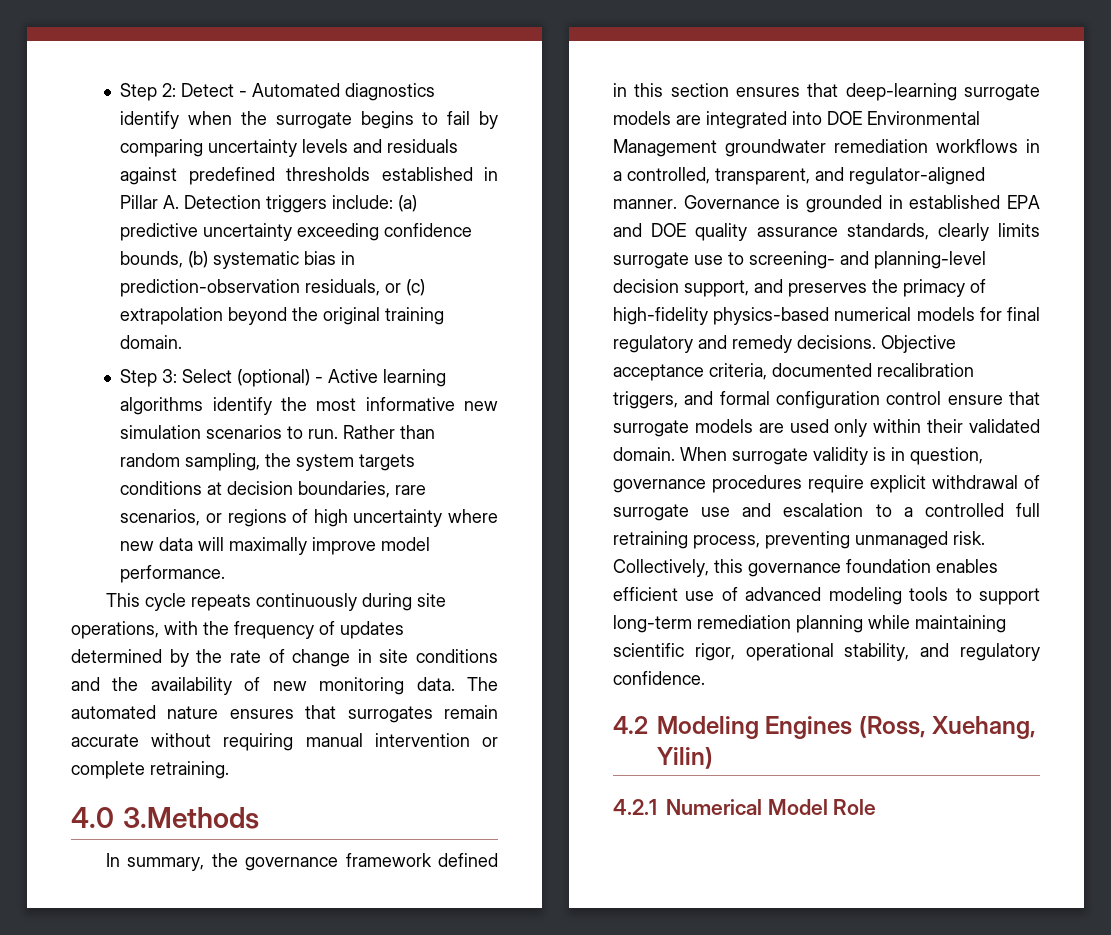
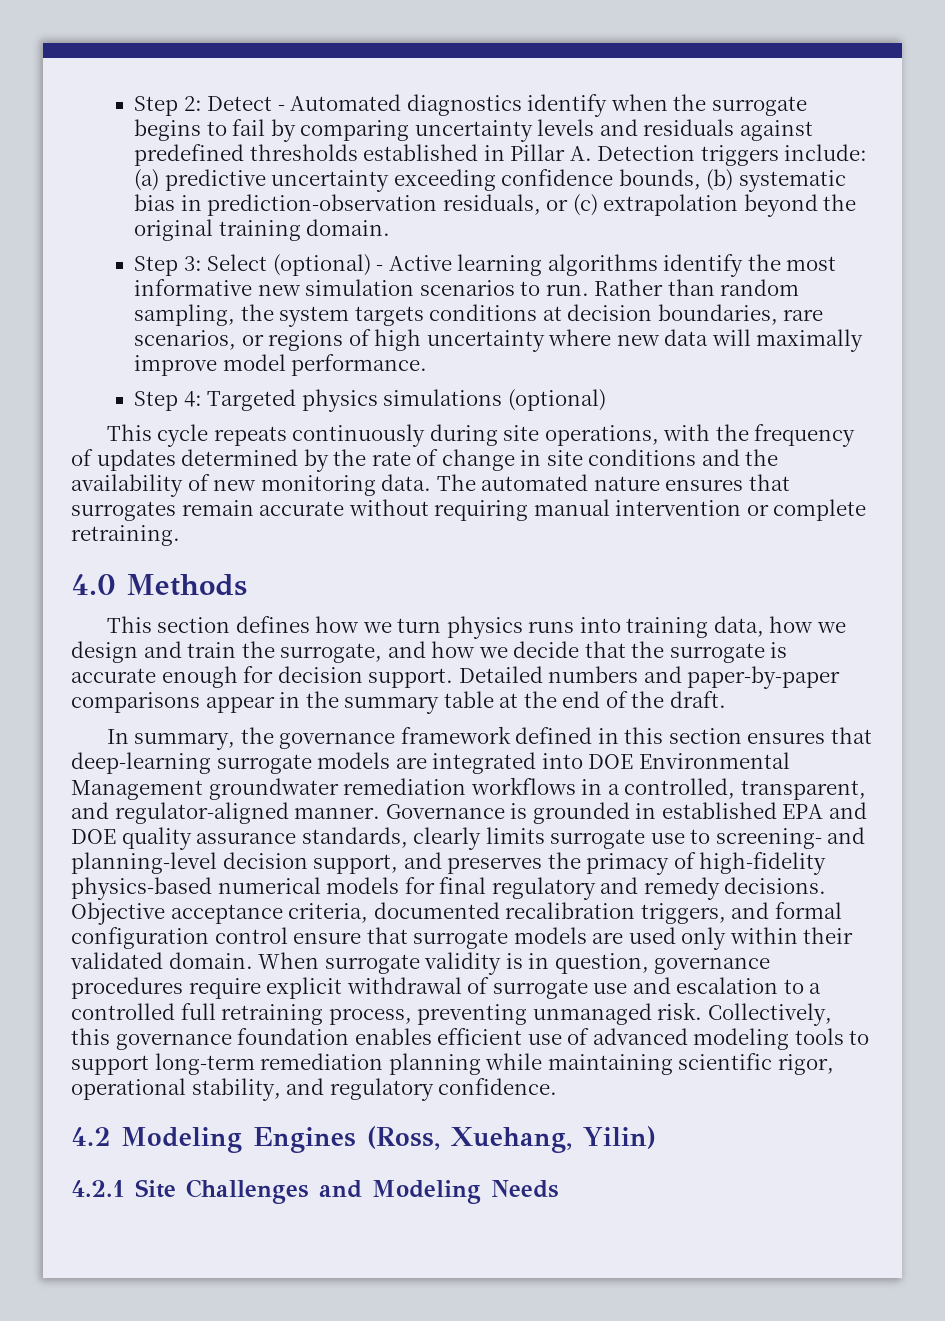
+ Step 4: Targeted physics simulations (optional)
- 4.0 3.Methods
+ 4.0 Methods
+ This section defines how we turn physics runs into training data, how we design and train the surrogate, and how we decide that the surrogate is accurate enough for decision support. Detailed numbers and paper‑by‑paper comparisons appear in the summary table at the end of the draft.
- 4.2.1 Numerical Model Role
+ 4.2.1 Site Challenges and Modeling Needs

